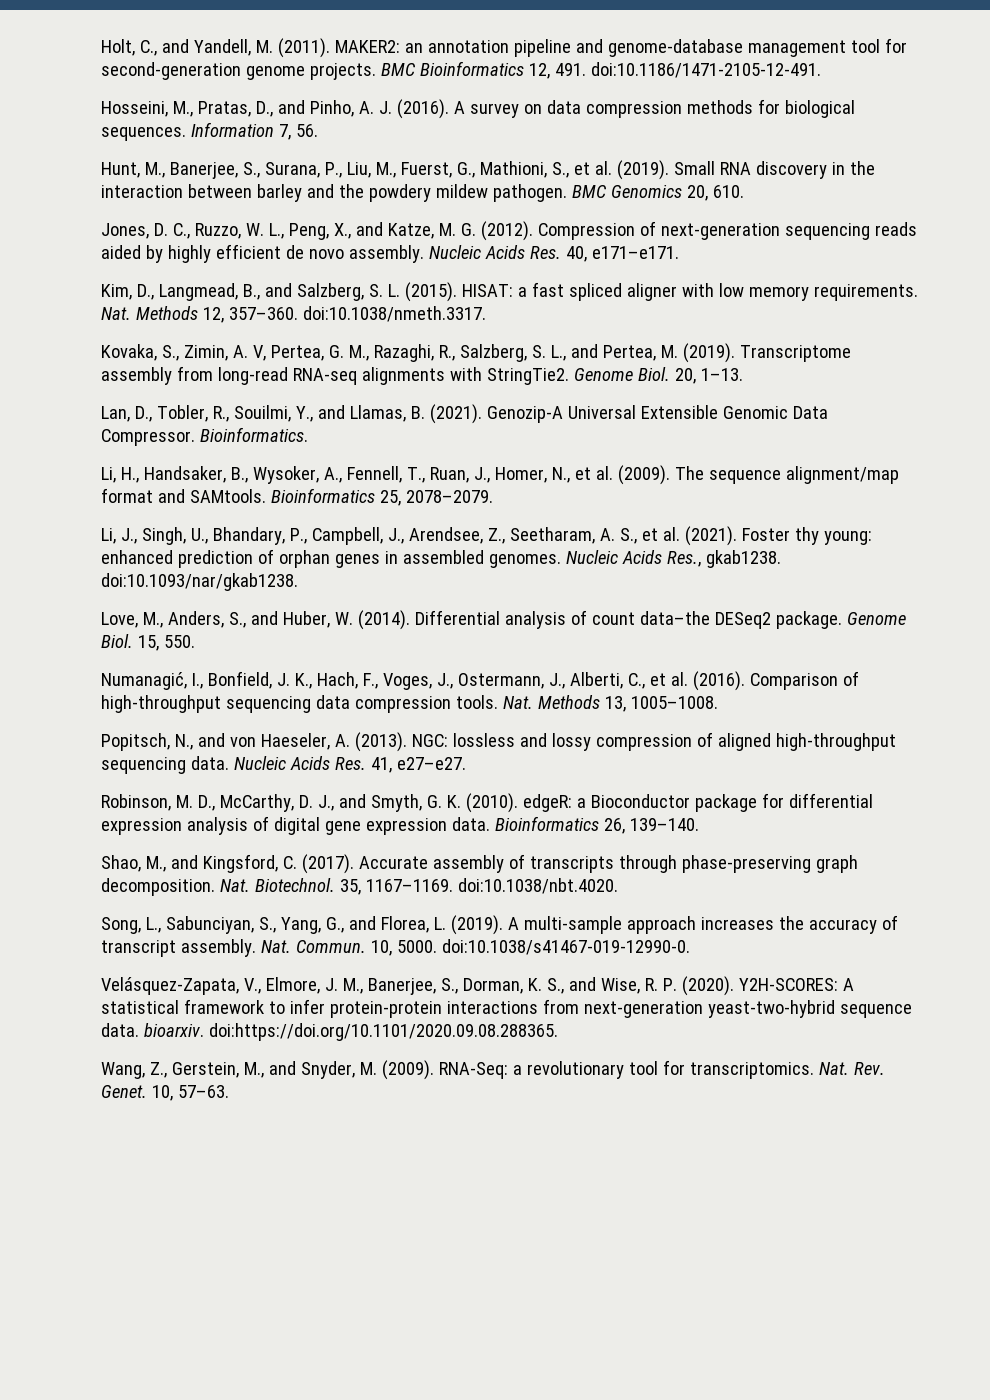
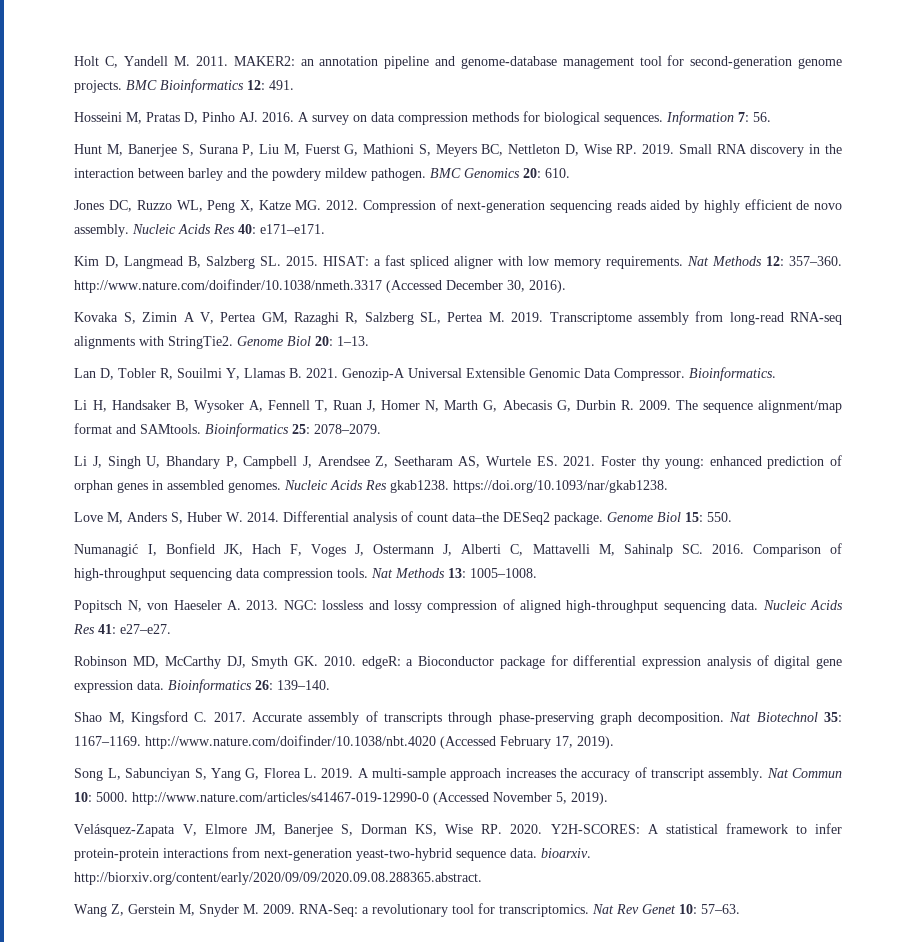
- Holt, C., and Yandell, M. (2011).
+ Holt C, Yandell M. 2011.
- BMC Bioinformatics 12, 491. doi:10.1186/1471-2105-12-491.
- Hosseini, M., Pratas, D., and Pinho, A. J. (2016).
+ BMC Bioinformatics 12: 491.
+ Hosseini M, Pratas D, Pinho AJ. 2016.
- Information 7, 56.
+ Information 7: 56.
- Hunt, M., Banerjee, S., Surana, P., Liu, M., Fuerst, G., Mathioni, S., et al. (2019).
+ Hunt M, Banerjee S, Surana P, Liu M, Fuerst G, Mathioni S, Meyers BC, Nettleton D, Wise RP. 2019.
- BMC Genomics 20, 610.
+ BMC Genomics 20: 610.
- Jones, D. C., Ruzzo, W. L., Peng, X., and Katze, M. G. (2012).
+ Jones DC, Ruzzo WL, Peng X, Katze MG. 2012.
- Nucleic Acids Res. 40, e171–e171.
+ Nucleic Acids Res 40: e171–e171.
- Kim, D., Langmead, B., and Salzberg, S. L. (2015).
+ Kim D, Langmead B, Salzberg SL. 2015.
- Nat. Methods 12, 357–360. doi:10.1038/nmeth.3317.
- Kovaka, S., Zimin, A. V, Pertea, G. M., Razaghi, R., Salzberg, S. L., and Pertea, M. (2019).
+ Nat Methods 12: 357–360. http://www.nature.com/doifinder/10.1038/nmeth.3317 (Accessed December 30, 2016).
+ Kovaka S, Zimin A V, Pertea GM, Razaghi R, Salzberg SL, Pertea M. 2019.
- Genome Biol. 20, 1–13.
+ Genome Biol 20: 1–13.
- Lan, D., Tobler, R., Souilmi, Y., and Llamas, B. (2021).
+ Lan D, Tobler R, Souilmi Y, Llamas B. 2021.
- Li, H., Handsaker, B., Wysoker, A., Fennell, T., Ruan, J., Homer, N., et al. (2009).
+ Li H, Handsaker B, Wysoker A, Fennell T, Ruan J, Homer N, Marth G, Abecasis G, Durbin R. 2009.
- Bioinformatics 25, 2078–2079.
+ Bioinformatics 25: 2078–2079.
- Li, J., Singh, U., Bhandary, P., Campbell, J., Arendsee, Z., Seetharam, A. S., et al. (2021).
+ Li J, Singh U, Bhandary P, Campbell J, Arendsee Z, Seetharam AS, Wurtele ES. 2021.
- Nucleic Acids Res., gkab1238. doi:10.1093/nar/gkab1238.
- Love, M., Anders, S., and Huber, W. (2014).
+ Nucleic Acids Res gkab1238. https://doi.org/10.1093/nar/gkab1238.
+ Love M, Anders S, Huber W. 2014.
- Genome Biol. 15, 550.
+ Genome Biol 15: 550.
- Numanagić, I., Bonfield, J. K., Hach, F., Voges, J., Ostermann, J., Alberti, C., et al. (2016).
+ Numanagić I, Bonfield JK, Hach F, Voges J, Ostermann J, Alberti C, Mattavelli M, Sahinalp SC. 2016.
- Nat. Methods 13, 1005–1008.
- Popitsch, N., and von Haeseler, A. (2013).
+ Nat Methods 13: 1005–1008.
+ Popitsch N, von Haeseler A. 2013.
- Nucleic Acids Res. 41, e27–e27.
+ Nucleic Acids Res 41: e27–e27.
- Robinson, M. D., McCarthy, D. J., and Smyth, G. K. (2010). edgeR: a Bioconductor package for differential expression analysis of digital gene expression data.
+ Robinson MD, McCarthy DJ, Smyth GK. 2010. edgeR: a Bioconductor package for differential expression analysis of digital gene expression data.
- Bioinformatics 26, 139–140.
+ Bioinformatics 26: 139–140.
- Shao, M., and Kingsford, C. (2017).
+ Shao M, Kingsford C. 2017.
- Nat. Biotechnol. 35, 1167–1169. doi:10.1038/nbt.4020.
- Song, L., Sabunciyan, S., Yang, G., and Florea, L. (2019).
+ Nat Biotechnol 35: 1167–1169. http://www.nature.com/doifinder/10.1038/nbt.4020 (Accessed February 17, 2019).
+ Song L, Sabunciyan S, Yang G, Florea L. 2019.
- Nat. Commun. 10, 5000. doi:10.1038/s41467-019-12990-0.
- Velásquez-Zapata, V., Elmore, J. M., Banerjee, S., Dorman, K. S., and Wise, R. P. (2020).
+ Nat Commun 10: 5000. http://www.nature.com/articles/s41467-019-12990-0 (Accessed November 5, 2019).
+ Velásquez-Zapata V, Elmore JM, Banerjee S, Dorman KS, Wise RP. 2020.
- Y2H-SCORES: A statistical framework to infer protein-protein interactions from next-generation yeast-two-hybrid sequence data. bioarxiv. doi:https://doi.org/10.1101/2020.09.08.288365.
- Wang, Z., Gerstein, M., and Snyder, M. (2009).
+ Y2H-SCORES: A statistical framework to infer protein-protein interactions from next-generation yeast-two-hybrid sequence data. bioarxiv. http://biorxiv.org/content/early/2020/09/09/2020.09.08.288365.abstract.
+ Wang Z, Gerstein M, Snyder M. 2009.
- Nat. Rev. Genet. 10, 57–63.
+ Nat Rev Genet 10: 57–63.

